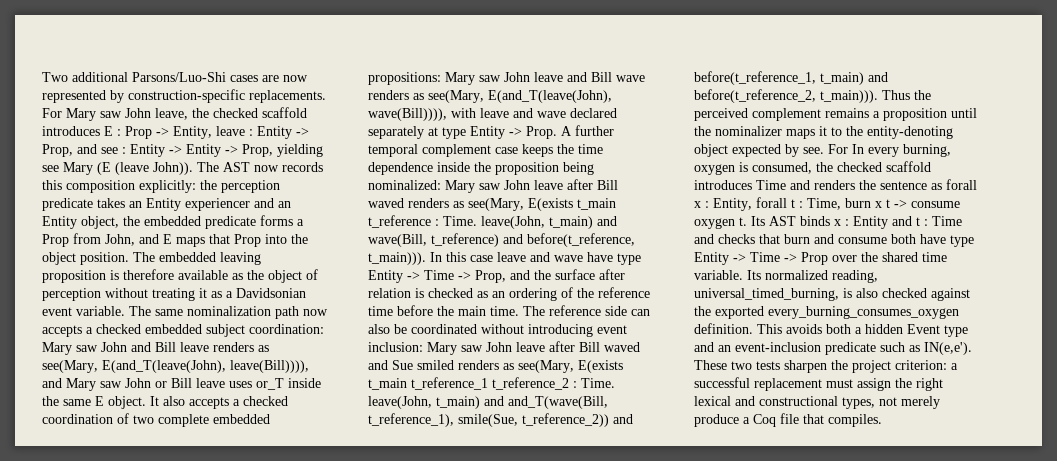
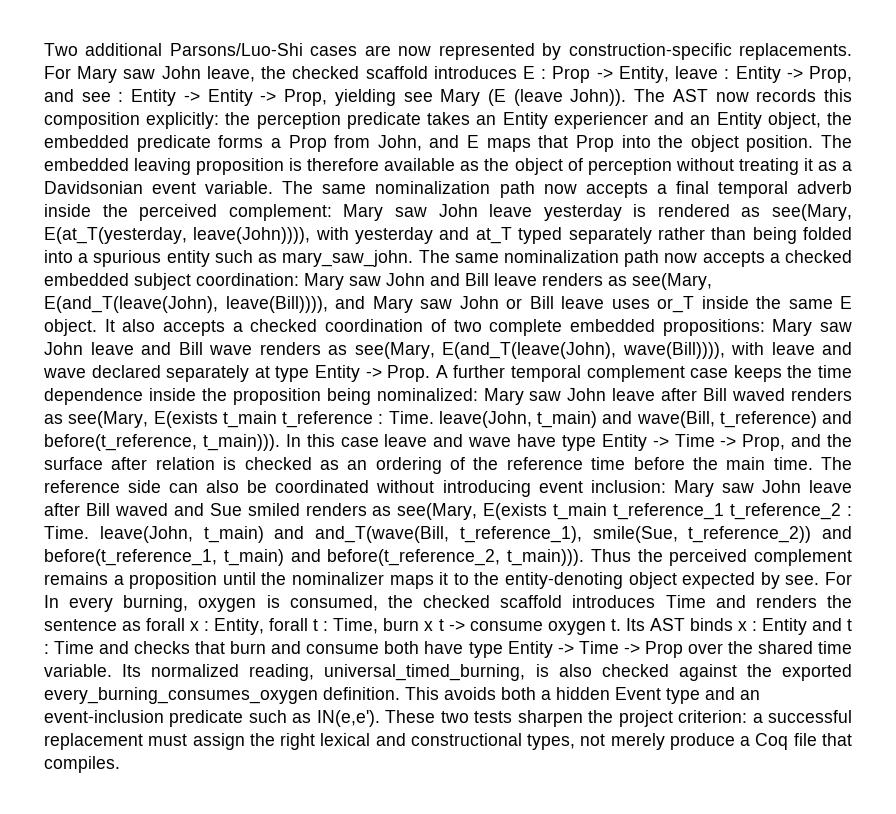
- The same nominalization path now accepts a checked embedded subject coordination: Mary saw John and Bill leave renders as see(Mary, E(and_T(leave(John), leave(Bill)))), and Mary saw John or Bill leave uses or_T inside the same E object.
+ The same nominalization path now accepts a final temporal adverb inside the perceived complement: Mary saw John leave yesterday is rendered as see(Mary, E(at_T(yesterday, leave(John)))), with yesterday and at_T typed separately rather than being folded into a spurious entity such as mary_saw_john. The same nominalization path now accepts a checked embedded subject coordination: Mary saw John and Bill leave renders as see(Mary, E(and_T(leave(John), leave(Bill)))), and Mary saw John or Bill leave uses or_T inside the same E object.

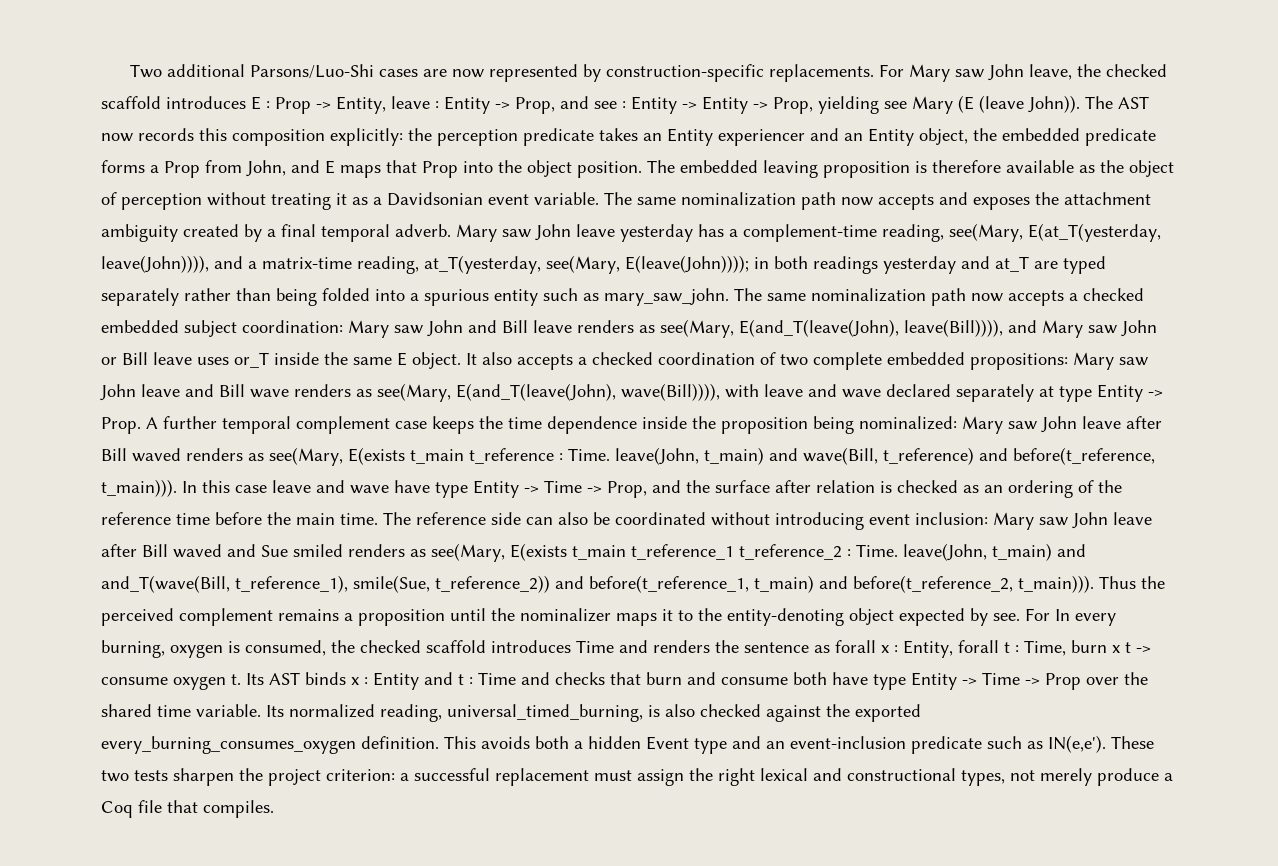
- The same nominalization path now accepts a final temporal adverb inside the perceived complement: Mary saw John leave yesterday is rendered as see(Mary, E(at_T(yesterday, leave(John)))), with yesterday and at_T typed separately rather than being folded into a spurious entity such as mary_saw_john.
+ The same nominalization path now accepts and exposes the attachment ambiguity created by a final temporal adverb. Mary saw John leave yesterday has a complement-time reading, see(Mary, E(at_T(yesterday, leave(John)))), and a matrix-time reading, at_T(yesterday, see(Mary, E(leave(John)))); in both readings yesterday and at_T are typed separately rather than being folded into a spurious entity such as mary_saw_john.

